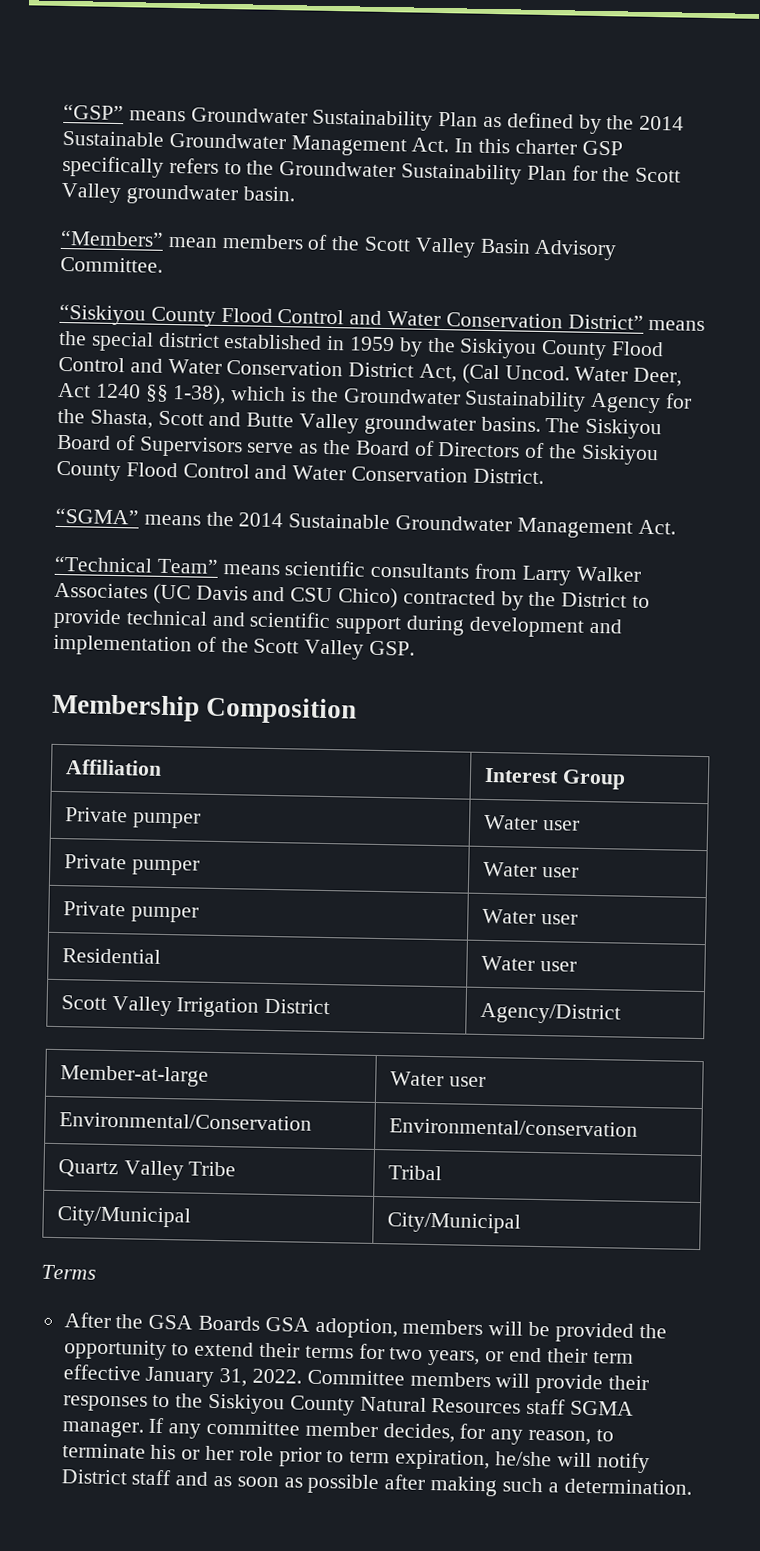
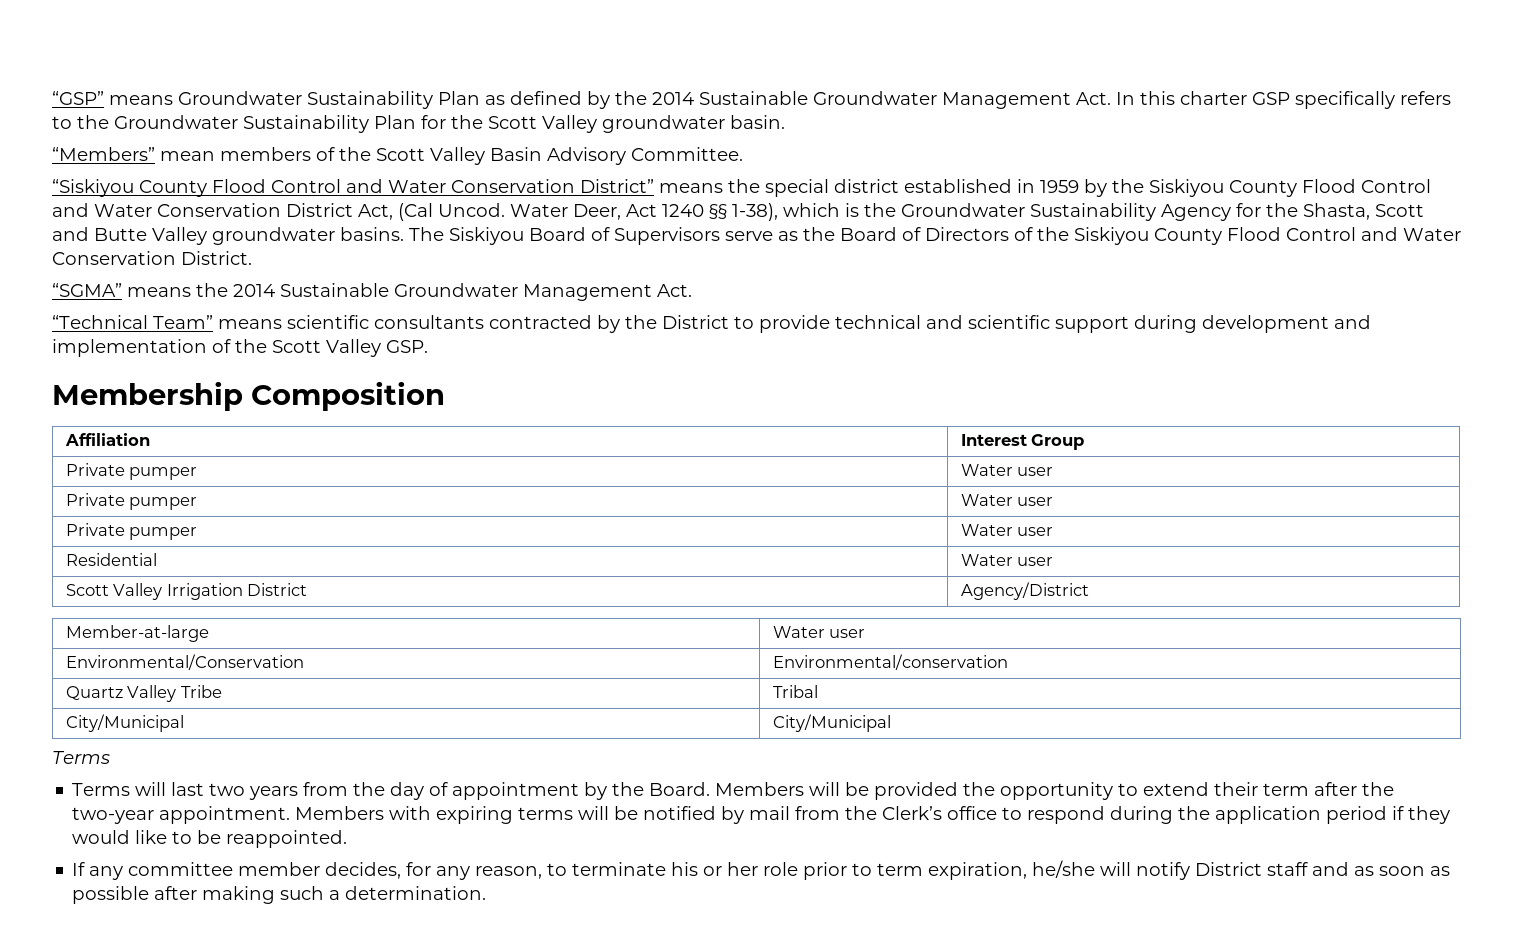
- “Technical Team” means scientific consultants from Larry Walker Associates (UC Davis and CSU Chico) contracted by the District to provide technical and scientific support during development and implementation of the Scott Valley GSP.
+ “Technical Team” means scientific consultants contracted by the District to provide technical and scientific support during development and implementation of the Scott Valley GSP.
- After the GSA Boards GSA adoption, members will be provided the opportunity to extend their terms for two years, or end their term effective January 31, 2022. Committee members will provide their responses to the Siskiyou County Natural Resources staff SGMA manager. If any committee member decides, for any reason, to terminate his or her role prior to term expiration, he/she will notify District staff and as soon as possible after making such a determination.
+ Terms will last two years from the day of appointment by the Board. Members will be provided the opportunity to extend their term after the two-year appointment. Members with expiring terms will be notified by mail from the Clerk’s office to respond during the application period if they would like to be reappointed.
+ If any committee member decides, for any reason, to terminate his or her role prior to term expiration, he/she will notify District staff and as soon as possible after making such a determination.

